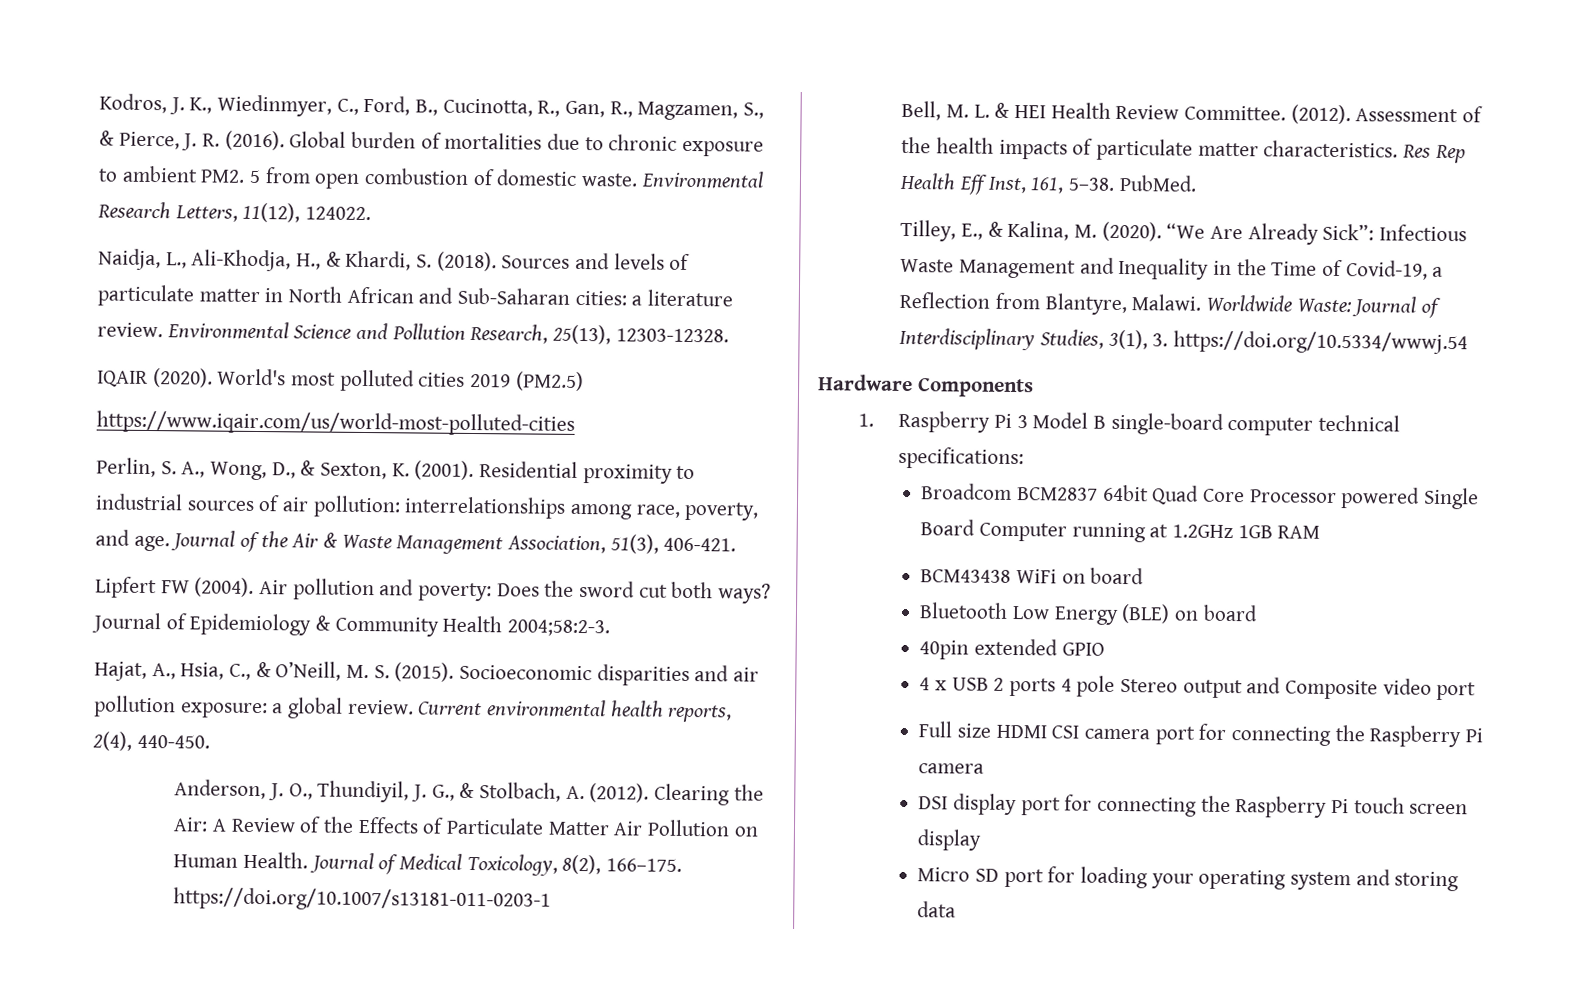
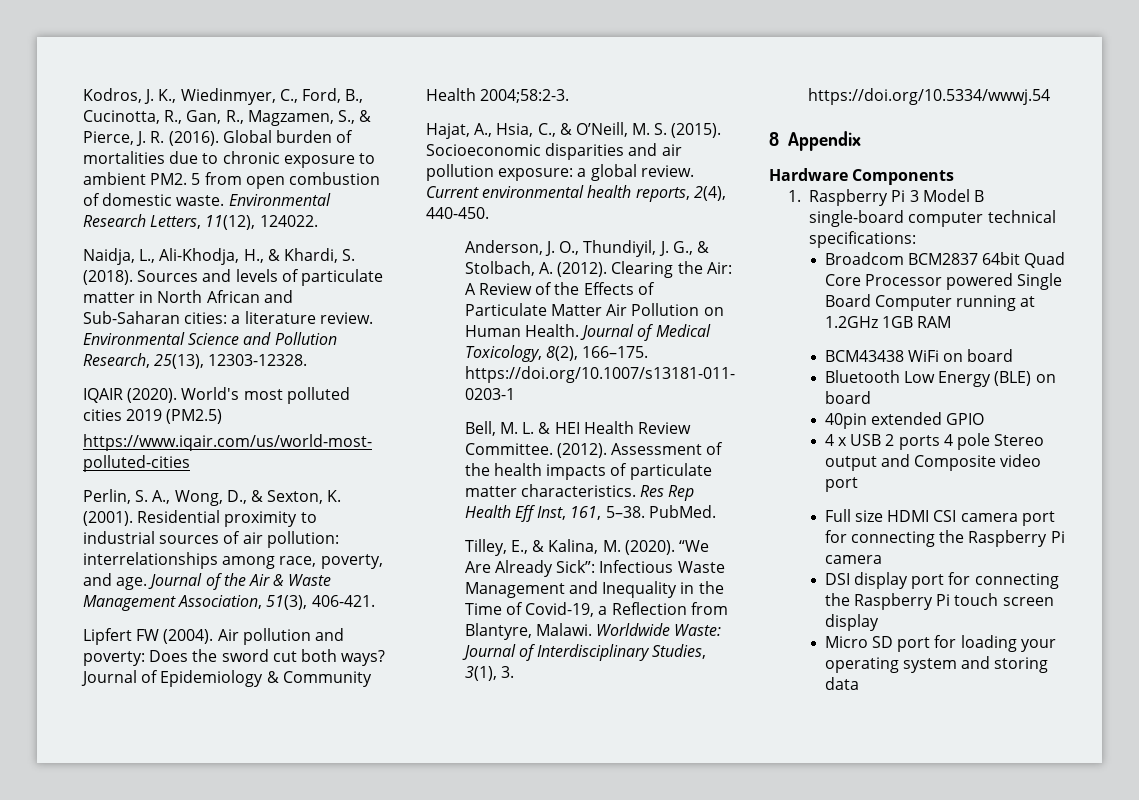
+ 8 Appendix

